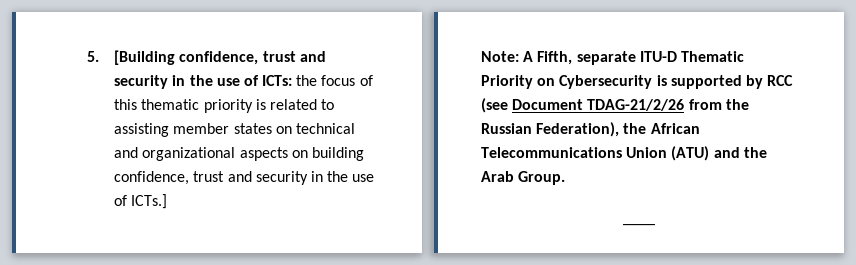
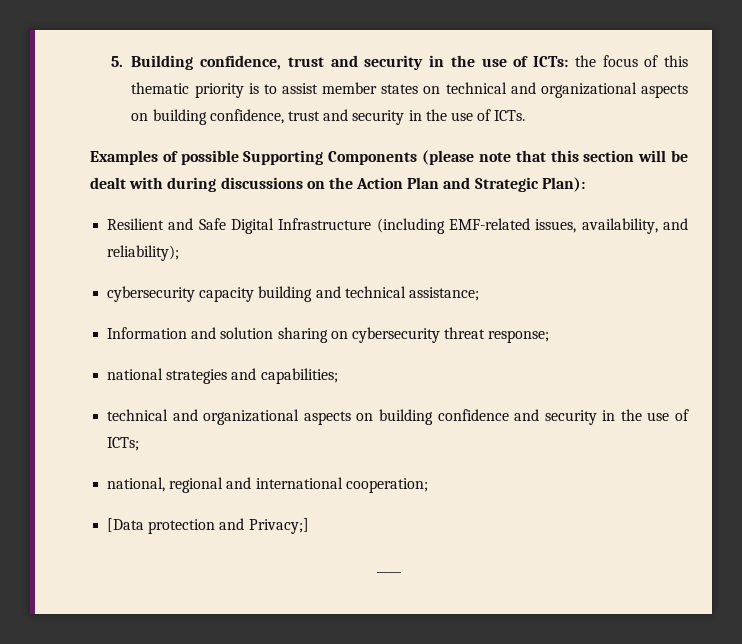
- 5. [Building confidence, trust and security in the use of ICTs: the focus of this thematic priority is related to assisting member states on technical and organizational aspects on building confidence, trust and security in the use of ICTs.]
- Note: A Fifth, separate ITU-D Thematic Priority on Cybersecurity is supported by RCC (see Document TDAG-21/2/26 from the Russian Federation), the African Telecommunications Union (ATU) and the Arab Group.
+ 5. Building confidence, trust and security in the use of ICTs: the focus of this thematic priority is to assist member states on technical and organizational aspects on building confidence, trust and security in the use of ICTs.
+ Examples of possible Supporting Components (please note that this section will be dealt with during discussions on the Action Plan and Strategic Plan):
+ Resilient and Safe Digital Infrastructure (including EMF-related issues, availability, and reliability);
+ cybersecurity capacity building and technical assistance;
+ Information and solution sharing on cybersecurity threat response;
+ national strategies and capabilities;
+ technical and organizational aspects on building confidence and security in the use of ICTs;
+ national, regional and international cooperation;
+ [Data protection and Privacy;]

